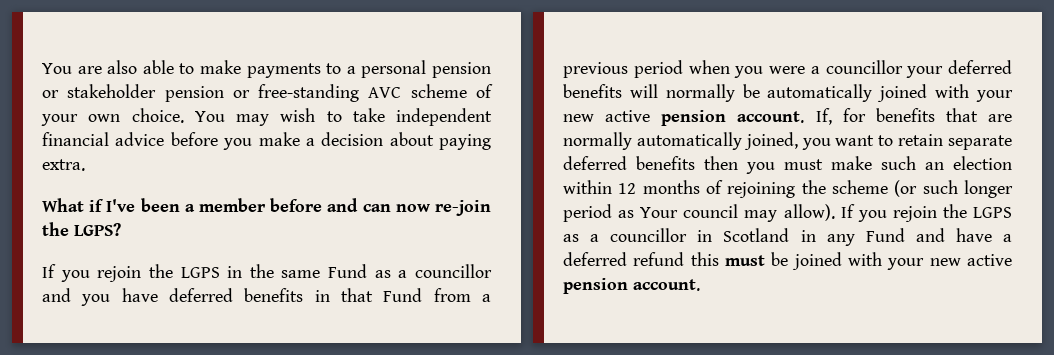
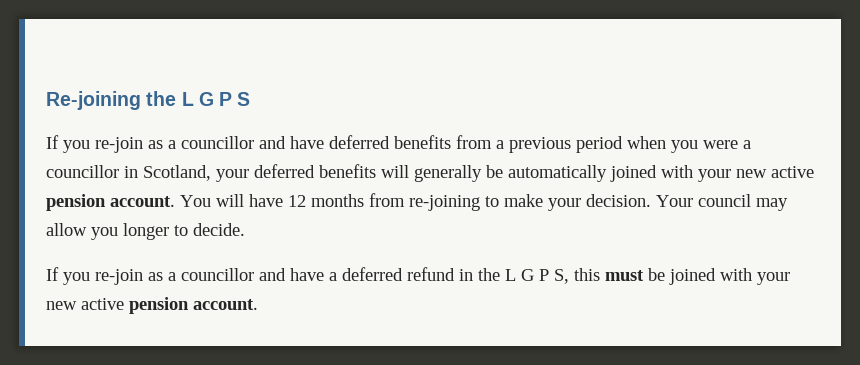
- You are also able to make payments to a personal pension or stakeholder pension or free-standing AVC scheme of your own choice. You may wish to take independent financial advice before you make a decision about paying extra.
- What if I've been a member before and can now re-join the LGPS?
- If you rejoin the LGPS in the same Fund as a councillor and you have deferred benefits in that Fund from a previous period when you were a councillor your deferred benefits will normally be automatically joined with your new active pension account.
+ Re-joining the L G P S
+ If you re-join as a councillor and have deferred benefits from a previous period when you were a councillor in Scotland, your deferred benefits will generally be automatically joined with your new active pension account.
- If, for benefits that are normally automatically joined, you want to retain separate deferred benefits then you must make such an election within 12 months of rejoining the scheme (or such longer period as Your council may allow). If you rejoin the LGPS as a councillor in Scotland in any Fund and have a deferred refund this must be joined with your new active pension account.
+ You will have 12 months from re-joining to make your decision. Your council may allow you longer to decide.
+ If you re-join as a councillor and have a deferred refund in the L G P S, this must be joined with your new active pension account.

